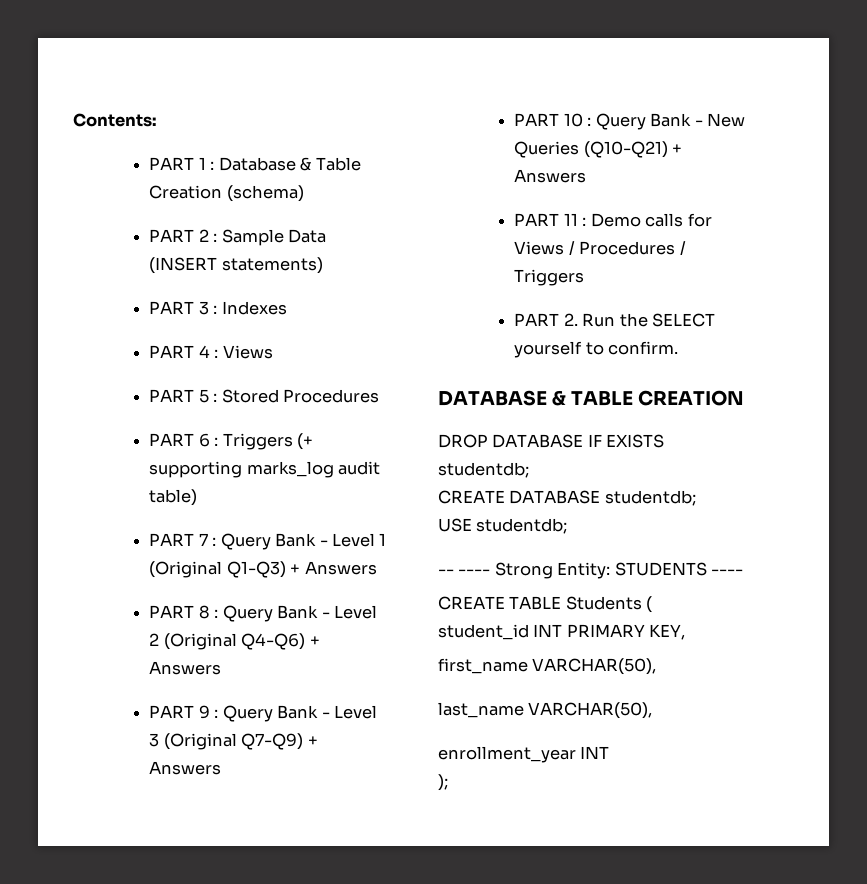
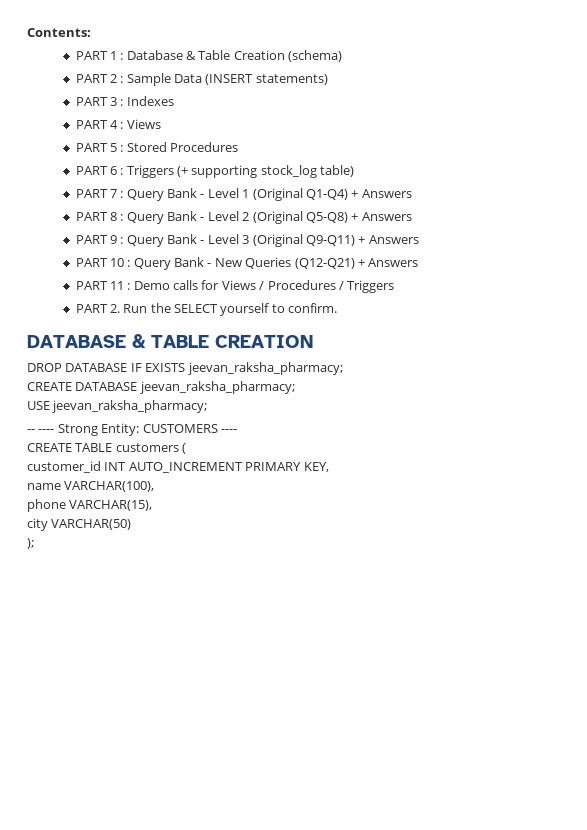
- PART 6 : Triggers (+ supporting marks_log audit table)
+ PART 6 : Triggers (+ supporting stock_log table)
- PART 7 : Query Bank - Level 1 (Original Q1-Q3) + Answers
+ PART 7 : Query Bank - Level 1 (Original Q1-Q4) + Answers
- PART 8 : Query Bank - Level 2 (Original Q4-Q6) + Answers
+ PART 8 : Query Bank - Level 2 (Original Q5-Q8) + Answers
- PART 9 : Query Bank - Level 3 (Original Q7-Q9) + Answers
+ PART 9 : Query Bank - Level 3 (Original Q9-Q11) + Answers
- PART 10 : Query Bank - New Queries (Q10-Q21) + Answers
+ PART 10 : Query Bank - New Queries (Q12-Q21) + Answers
- DROP DATABASE IF EXISTS studentdb;
+ DROP DATABASE IF EXISTS jeevan_raksha_pharmacy;
- CREATE DATABASE studentdb;
+ CREATE DATABASE jeevan_raksha_pharmacy;
- USE studentdb;
+ USE jeevan_raksha_pharmacy;
- -- ---- Strong Entity: STUDENTS ----
+ -- ---- Strong Entity: CUSTOMERS ----
- CREATE TABLE Students (
+ CREATE TABLE customers (
- student_id INT PRIMARY KEY,
+ customer_id INT AUTO_INCREMENT PRIMARY KEY,
- first_name VARCHAR(50),
- last_name VARCHAR(50),
- enrollment_year INT
+ name VARCHAR(100),
+ phone VARCHAR(15),
+ city VARCHAR(50)

